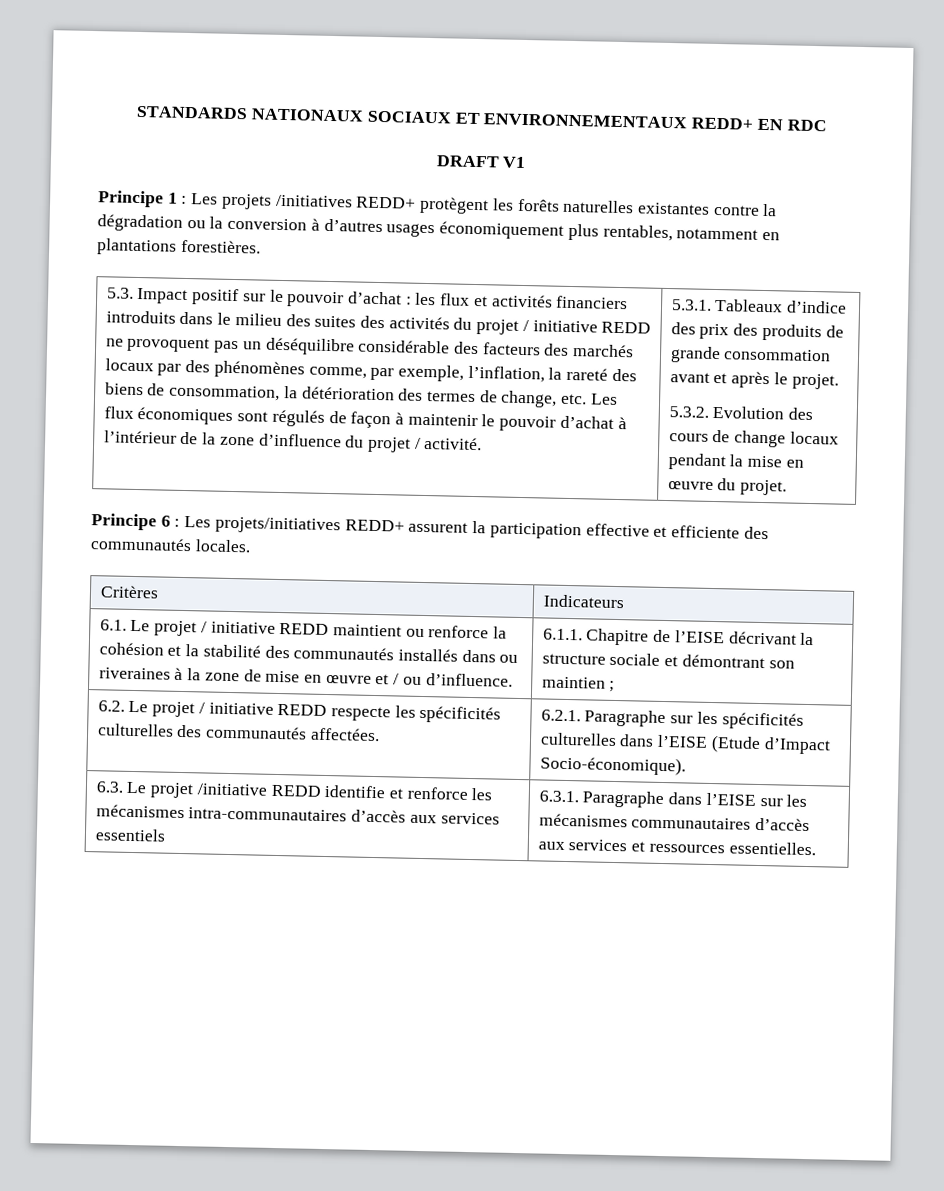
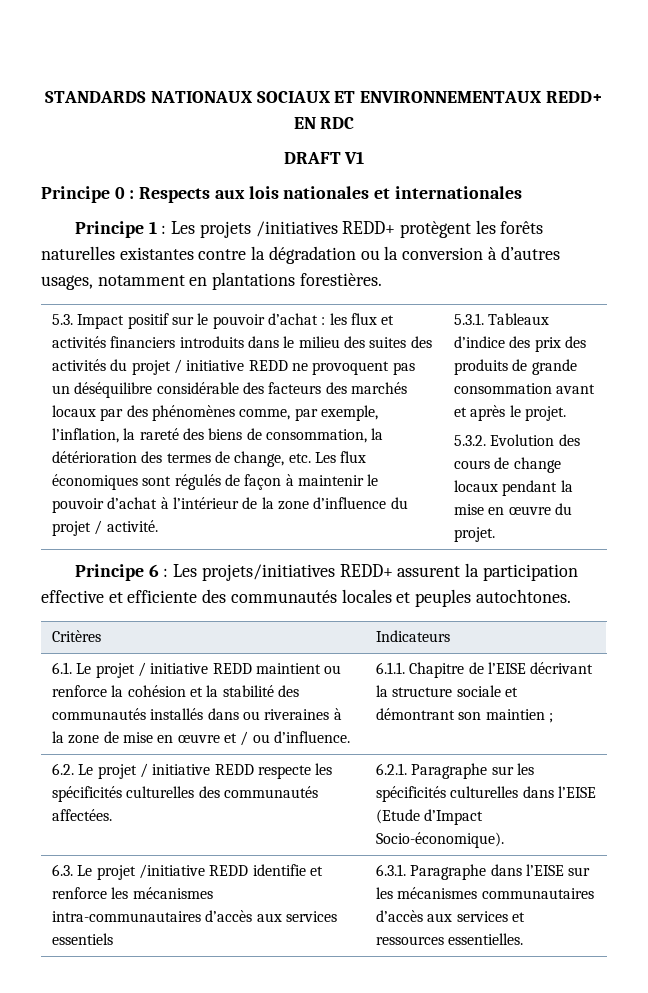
+ Principe 0 : Respects aux lois nationales et internationales
- Principe 1 : Les projets /initiatives REDD+ protègent les forêts naturelles existantes contre la dégradation ou la conversion à d’autres usages économiquement plus rentables, notamment en plantations forestières.
+ Principe 1 : Les projets /initiatives REDD+ protègent les forêts naturelles existantes contre la dégradation ou la conversion à d’autres usages, notamment en plantations forestières.
- Principe 6 : Les projets/initiatives REDD+ assurent la participation effective et efficiente des communautés locales.
+ Principe 6 : Les projets/initiatives REDD+ assurent la participation effective et efficiente des communautés locales et peuples autochtones.

